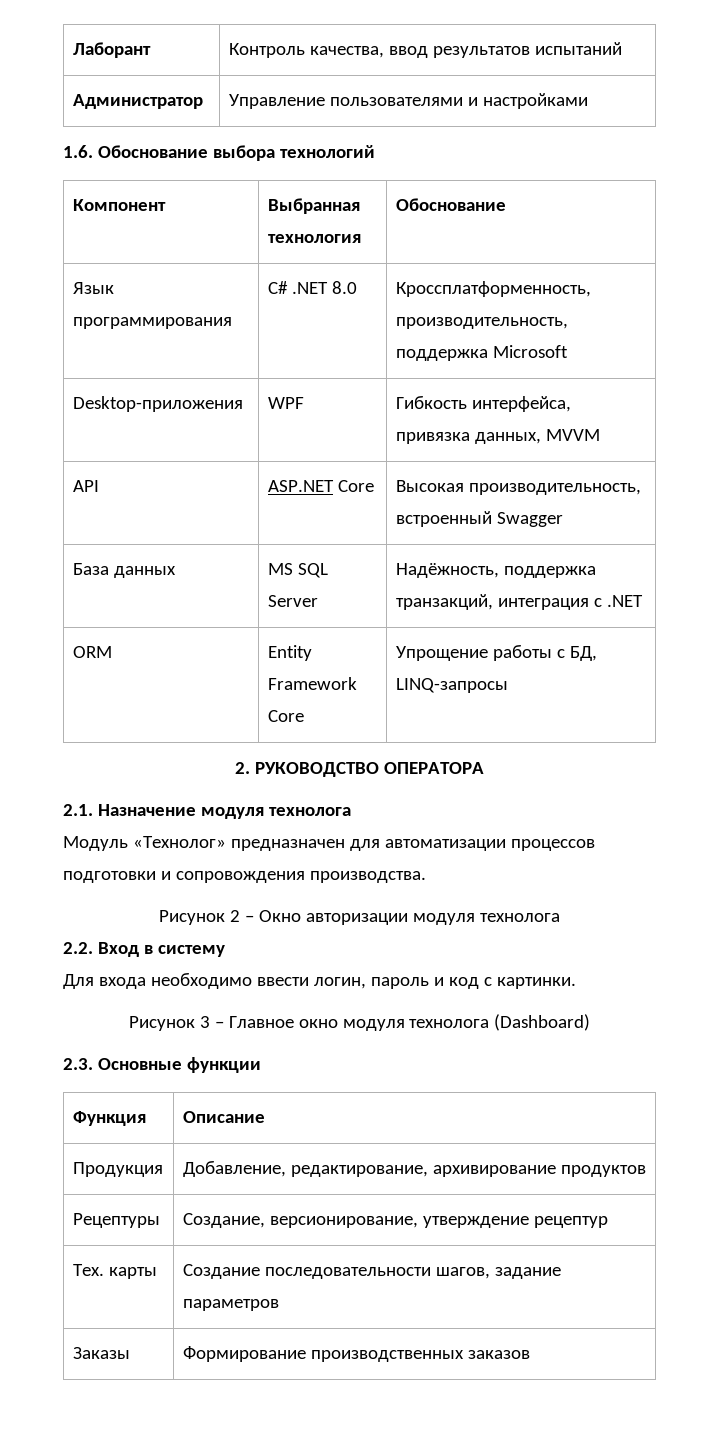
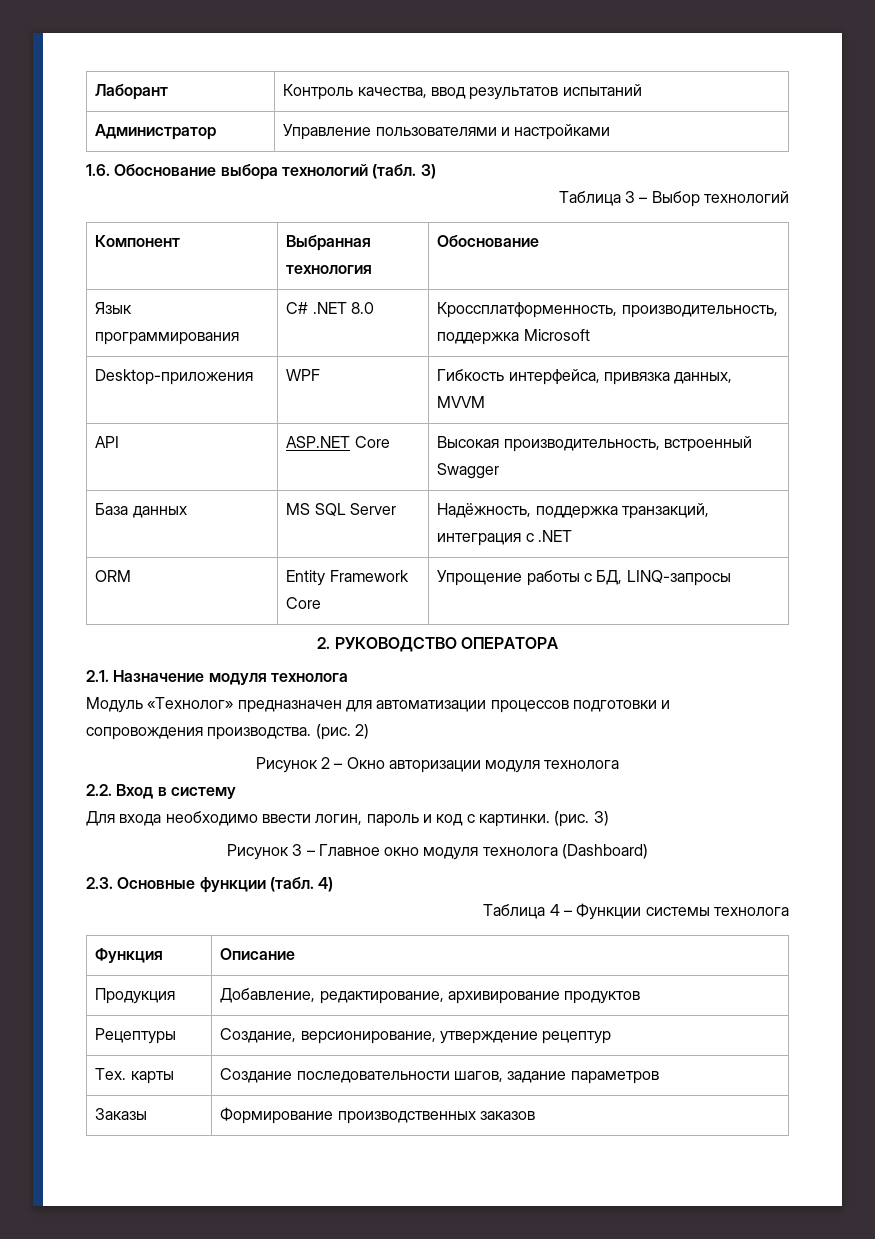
- 1.6. Обоснование выбора технологий
+ 1.6. Обоснование выбора технологий (табл. 3)
+ Таблица 3 – Выбор технологий
+ (рис. 2)
+ (рис. 3)
- 2.3. Основные функции
+ 2.3. Основные функции (табл. 4)
+ Таблица 4 – Функции системы технолога

